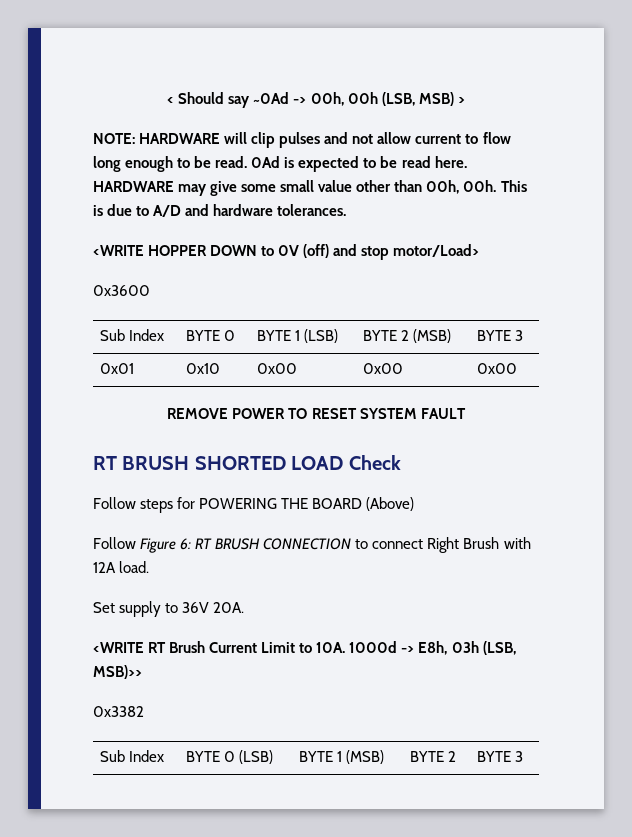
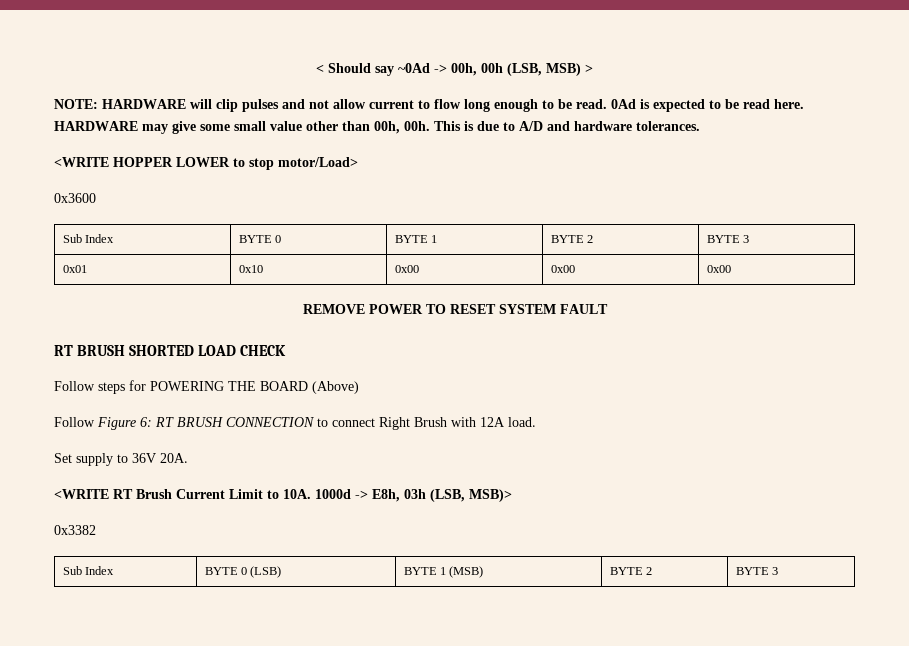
- <WRITE HOPPER DOWN to 0V (off) and stop motor/Load>
+ <WRITE HOPPER LOWER to stop motor/Load>
- Sub Index | BYTE 0 | BYTE 1 (LSB) | BYTE 2 (MSB) | BYTE 3
+ Sub Index | BYTE 0 | BYTE 1 | BYTE 2 | BYTE 3
- RT BRUSH SHORTED LOAD Check
+ RT BRUSH SHORTED LOAD CHECK
- 1000d -> E8h, 03h (LSB, MSB)>>
+ 1000d -> E8h, 03h (LSB, MSB)>

